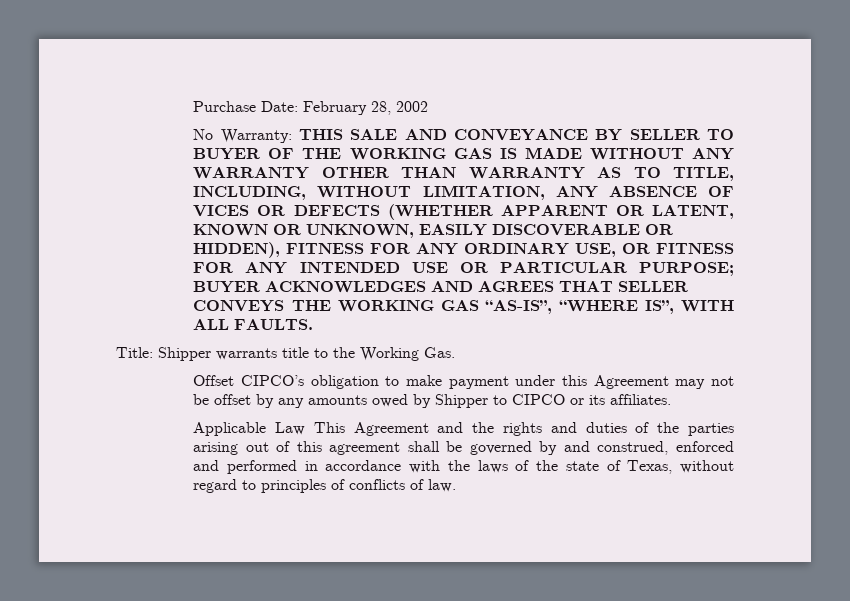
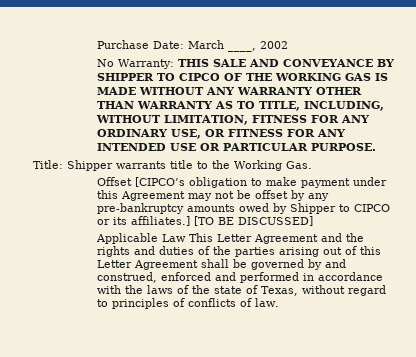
- Purchase Date: February 28, 2002
+ Purchase Date: March ____, 2002
- No Warranty: THIS SALE AND CONVEYANCE BY SELLER TO BUYER OF THE WORKING GAS IS MADE WITHOUT ANY WARRANTY OTHER THAN WARRANTY AS TO TITLE, INCLUDING, WITHOUT LIMITATION, ANY ABSENCE OF VICES OR DEFECTS (WHETHER APPARENT OR LATENT, KNOWN OR UNKNOWN, EASILY DISCOVERABLE OR HIDDEN), FITNESS FOR ANY ORDINARY USE, OR FITNESS FOR ANY INTENDED USE OR PARTICULAR PURPOSE; BUYER ACKNOWLEDGES AND AGREES THAT SELLER CONVEYS THE WORKING GAS “AS-IS”, “WHERE IS”, WITH ALL FAULTS.
+ No Warranty: THIS SALE AND CONVEYANCE BY SHIPPER TO CIPCO OF THE WORKING GAS IS MADE WITHOUT ANY WARRANTY OTHER THAN WARRANTY AS TO TITLE, INCLUDING, WITHOUT LIMITATION, FITNESS FOR ANY ORDINARY USE, OR FITNESS FOR ANY INTENDED USE OR PARTICULAR PURPOSE.
- Offset CIPCO’s obligation to make payment under this Agreement may not be offset by any amounts owed by Shipper to CIPCO or its affiliates.
+ Offset [CIPCO’s obligation to make payment under this Agreement may not be offset by any pre-bankruptcy amounts owed by Shipper to CIPCO or its affiliates.] [TO BE DISCUSSED]
- Applicable Law This Agreement and the rights and duties of the parties arising out of this agreement shall be governed by and construed, enforced and performed in accordance with the laws of the state of Texas, without regard to principles of conflicts of law.
+ Applicable Law This Letter Agreement and the rights and duties of the parties arising out of this Letter Agreement shall be governed by and construed, enforced and performed in accordance with the laws of the state of Texas, without regard to principles of conflicts of law.

